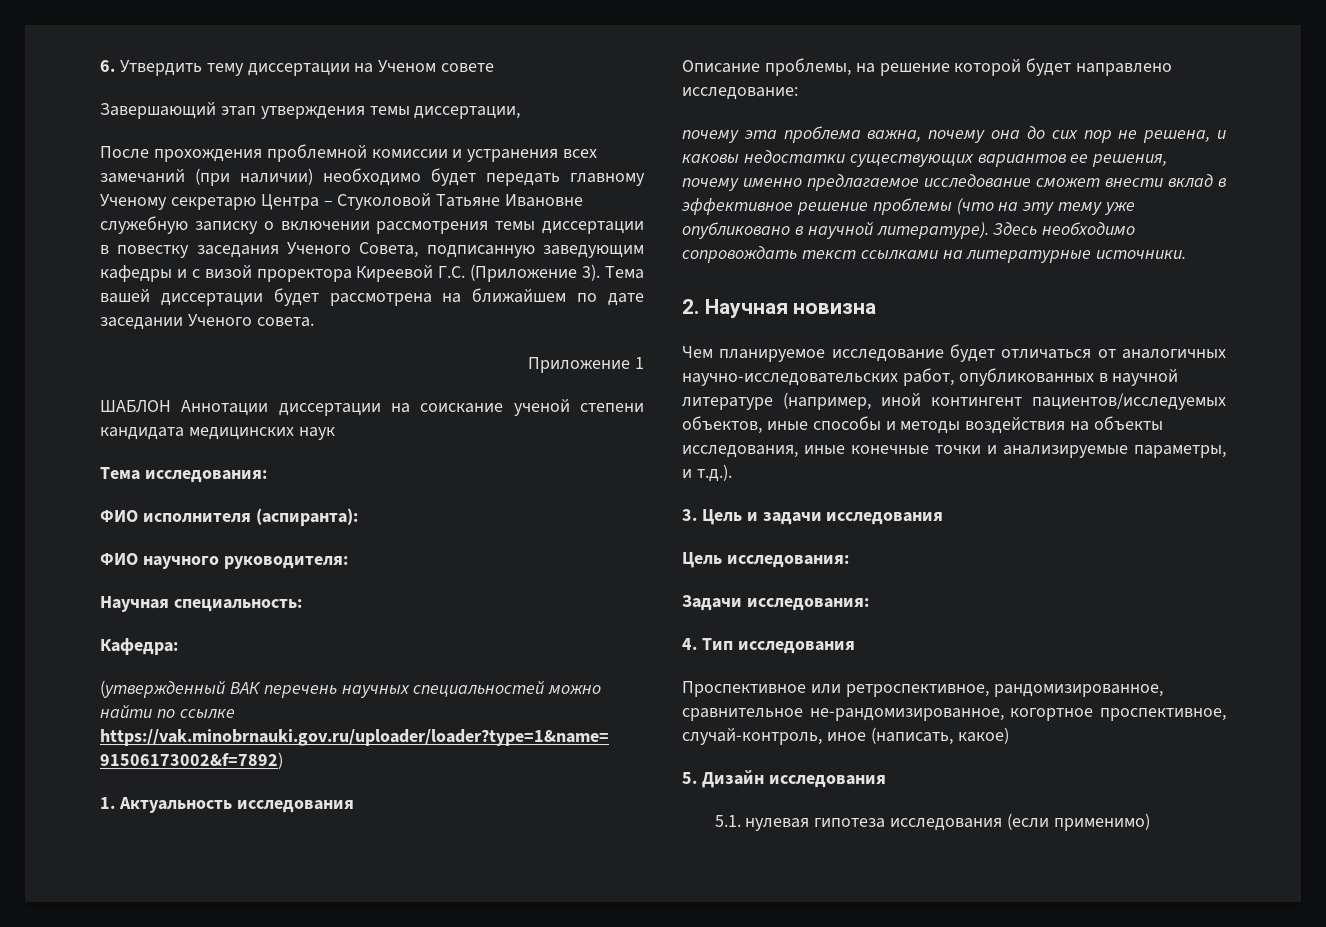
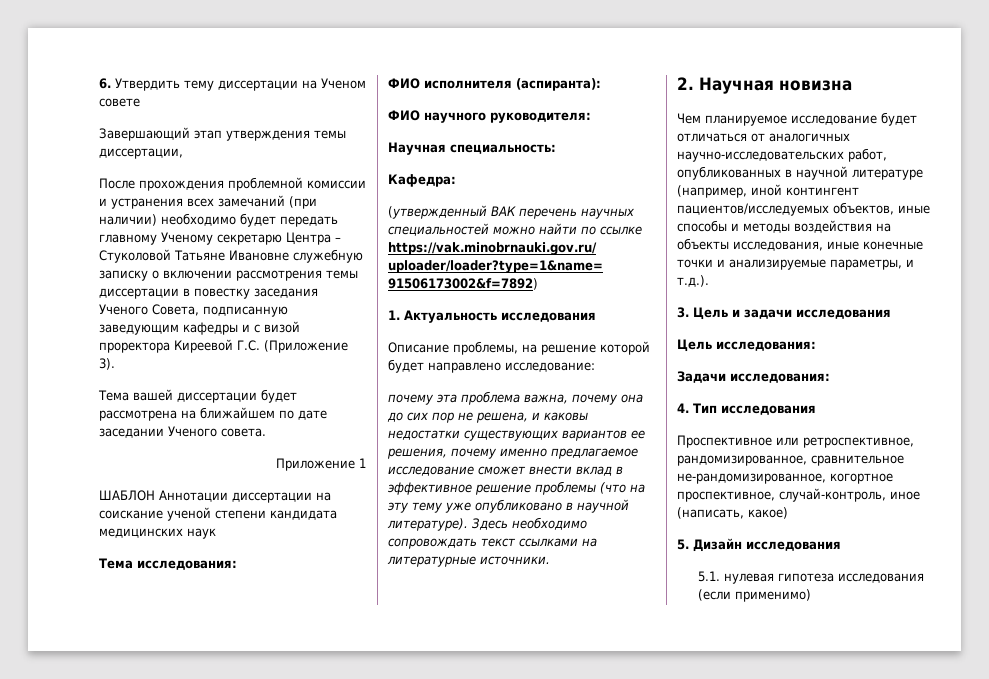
- После прохождения проблемной комиссии и устранения всех замечаний (при наличии) необходимо будет передать главному Ученому секретарю Центра – Стуколовой Татьяне Ивановне служебную записку о включении рассмотрения темы диссертации в повестку заседания Ученого Совета, подписанную заведующим кафедры и с визой проректора Киреевой Г.С. (Приложение 3). Тема вашей диссертации будет рассмотрена на ближайшем по дате заседании Ученого совета.
+ После прохождения проблемной комиссии и устранения всех замечаний (при наличии) необходимо будет передать главному Ученому секретарю Центра – Стуколовой Татьяне Ивановне служебную записку о включении рассмотрения темы диссертации в повестку заседания Ученого Совета, подписанную заведующим кафедры и с визой проректора Киреевой Г.С. (Приложение 3).
+ Тема вашей диссертации будет рассмотрена на ближайшем по дате заседании Ученого совета.

